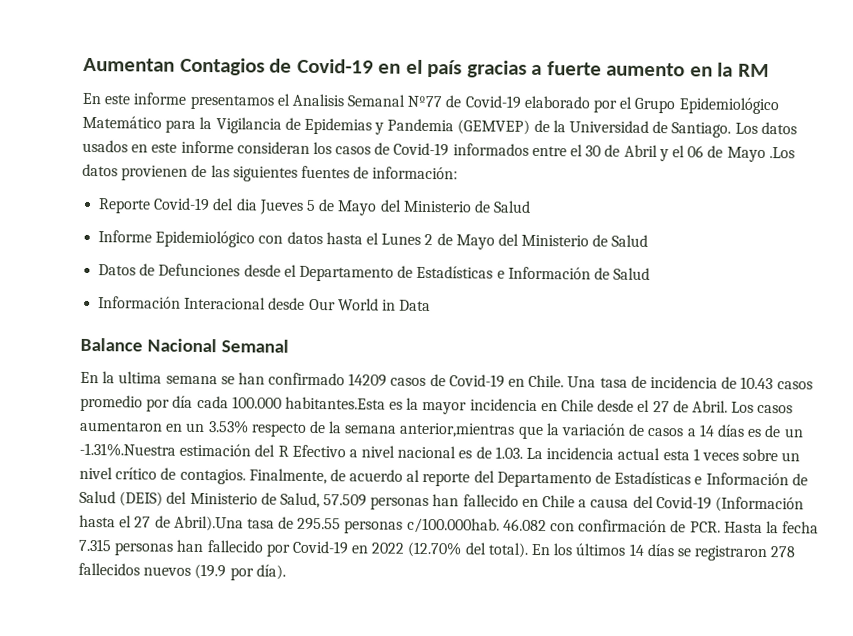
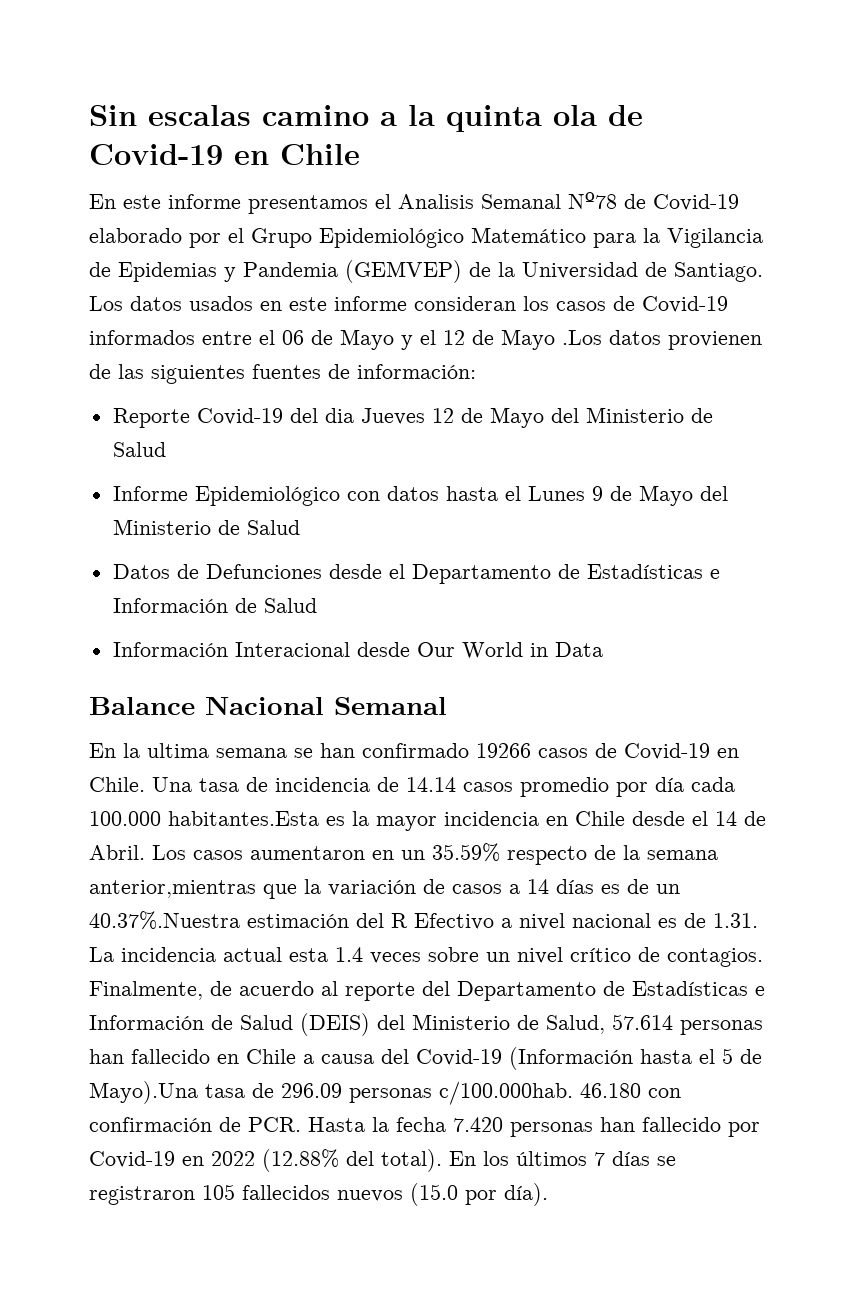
- Aumentan Contagios de Covid-19 en el país gracias a fuerte aumento en la RM
+ Sin escalas camino a la quinta ola de Covid-19 en Chile
- En este informe presentamos el Analisis Semanal Nº77 de Covid-19 elaborado por el Grupo Epidemiológico Matemático para la Vigilancia de Epidemias y Pandemia (GEMVEP) de la Universidad de Santiago.
+ En este informe presentamos el Analisis Semanal Nº78 de Covid-19 elaborado por el Grupo Epidemiológico Matemático para la Vigilancia de Epidemias y Pandemia (GEMVEP) de la Universidad de Santiago.
- Los datos usados en este informe consideran los casos de Covid-19 informados entre el 30 de Abril y el 06 de Mayo .Los datos provienen de las siguientes fuentes de información:
+ Los datos usados en este informe consideran los casos de Covid-19 informados entre el 06 de Mayo y el 12 de Mayo .Los datos provienen de las siguientes fuentes de información:
- Reporte Covid-19 del dia Jueves 5 de Mayo del Ministerio de Salud
+ Reporte Covid-19 del dia Jueves 12 de Mayo del Ministerio de Salud
- Informe Epidemiológico con datos hasta el Lunes 2 de Mayo del Ministerio de Salud
+ Informe Epidemiológico con datos hasta el Lunes 9 de Mayo del Ministerio de Salud
- En la ultima semana se han confirmado 14209 casos de Covid-19 en Chile.
+ En la ultima semana se han confirmado 19266 casos de Covid-19 en Chile.
- Una tasa de incidencia de 10.43 casos promedio por día cada 100.000 habitantes.Esta es la mayor incidencia en Chile desde el 27 de Abril.
+ Una tasa de incidencia de 14.14 casos promedio por día cada 100.000 habitantes.Esta es la mayor incidencia en Chile desde el 14 de Abril.
- Los casos aumentaron en un 3.53% respecto de la semana anterior,mientras que la variación de casos a 14 días es de un -1.31%.Nuestra estimación del R Efectivo a nivel nacional es de 1.03. La incidencia actual esta 1 veces sobre un nivel crítico de contagios.
+ Los casos aumentaron en un 35.59% respecto de la semana anterior,mientras que la variación de casos a 14 días es de un 40.37%.Nuestra estimación del R Efectivo a nivel nacional es de 1.31. La incidencia actual esta 1.4 veces sobre un nivel crítico de contagios.
- Finalmente, de acuerdo al reporte del Departamento de Estadísticas e Información de Salud (DEIS) del Ministerio de Salud, 57.509 personas han fallecido en Chile a causa del Covid-19 (Información hasta el 27 de Abril).Una tasa de 295.55 personas c/100.000hab. 46.082 con confirmación de PCR. Hasta la fecha 7.315 personas han fallecido por Covid-19 en 2022 (12.70% del total).
+ Finalmente, de acuerdo al reporte del Departamento de Estadísticas e Información de Salud (DEIS) del Ministerio de Salud, 57.614 personas han fallecido en Chile a causa del Covid-19 (Información hasta el 5 de Mayo).Una tasa de 296.09 personas c/100.000hab. 46.180 con confirmación de PCR. Hasta la fecha 7.420 personas han fallecido por Covid-19 en 2022 (12.88% del total).
- En los últimos 14 días se registraron 278 fallecidos nuevos (19.9 por día).
+ En los últimos 7 días se registraron 105 fallecidos nuevos (15.0 por día).

